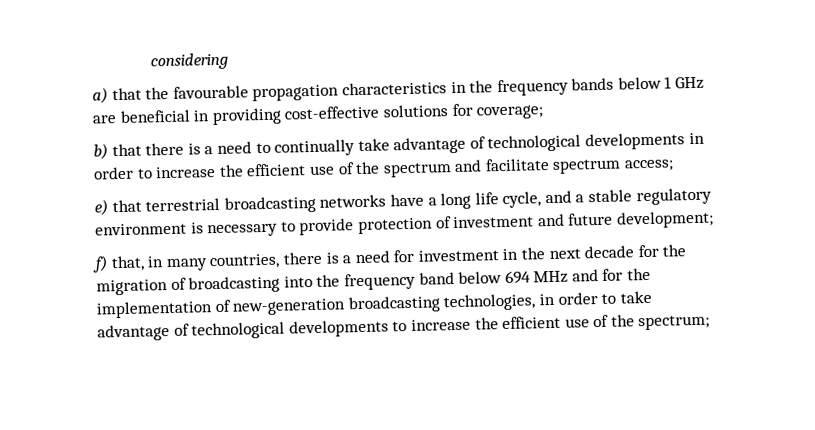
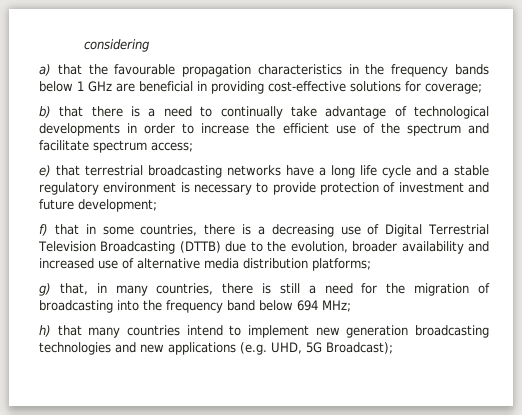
- e) that terrestrial broadcasting networks have a long life cycle, and a stable regulatory environment is necessary to provide protection of investment and future development;
+ e) that terrestrial broadcasting networks have a long life cycle and a stable regulatory environment is necessary to provide protection of investment and future development;
- f) that, in many countries, there is a need for investment in the next decade for the migration of broadcasting into the frequency band below 694 MHz and for the implementation of new-generation broadcasting technologies, in order to take advantage of technological developments to increase the efficient use of the spectrum;
+ f) that in some countries, there is a decreasing use of Digital Terrestrial Television Broadcasting (DTTB) due to the evolution, broader availability and increased use of alternative media distribution platforms;
+ g) that, in many countries, there is still a need for the migration of broadcasting into the frequency band below 694 MHz;
+ h) that many countries intend to implement new generation broadcasting technologies and new applications (e.g. UHD, 5G Broadcast);

